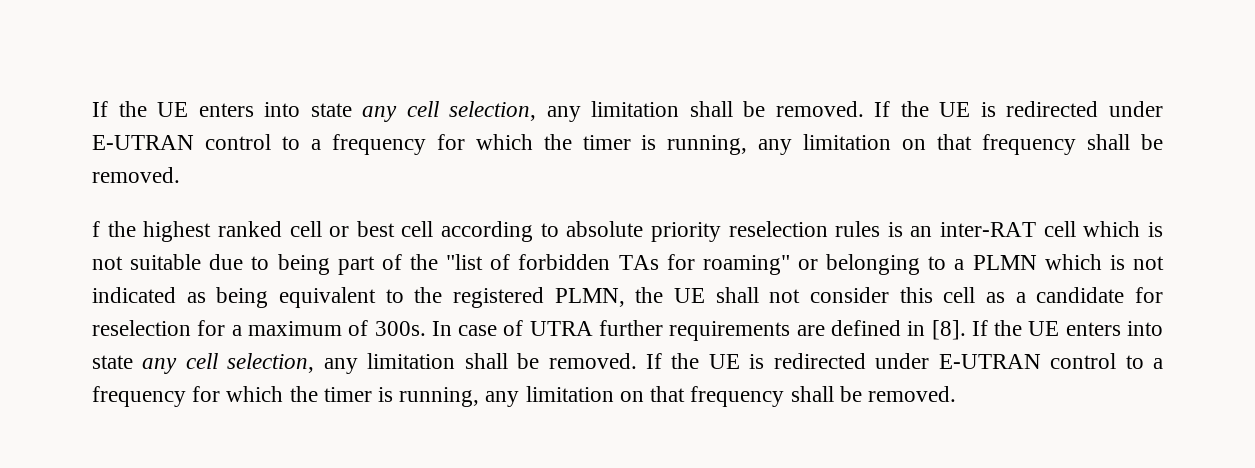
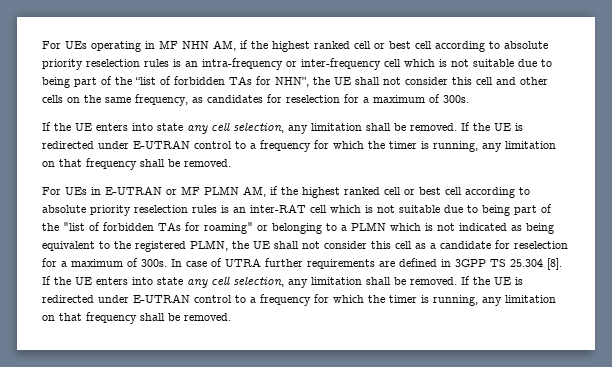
+ For UEs operating in MF NHN AM, if the highest ranked cell or best cell according to absolute priority reselection rules is an intra-frequency or inter-frequency cell which is not suitable due to being part of the “list of forbidden TAs for NHN”, the UE shall not consider this cell and other cells on the same frequency, as candidates for reselection for a maximum of 300s.
- f the highest ranked cell or best cell according to absolute priority reselection rules is an inter-RAT cell which is not suitable due to being part of the "list of forbidden TAs for roaming" or belonging to a PLMN which is not indicated as being equivalent to the registered PLMN, the UE shall not consider this cell as a candidate for reselection for a maximum of 300s.
+ For UEs in E-UTRAN or MF PLMN AM, if the highest ranked cell or best cell according to absolute priority reselection rules is an inter-RAT cell which is not suitable due to being part of the "list of forbidden TAs for roaming" or belonging to a PLMN which is not indicated as being equivalent to the registered PLMN, the UE shall not consider this cell as a candidate for reselection for a maximum of 300s.
- In case of UTRA further requirements are defined in [8].
+ In case of UTRA further requirements are defined in 3GPP TS 25.304 [8].

